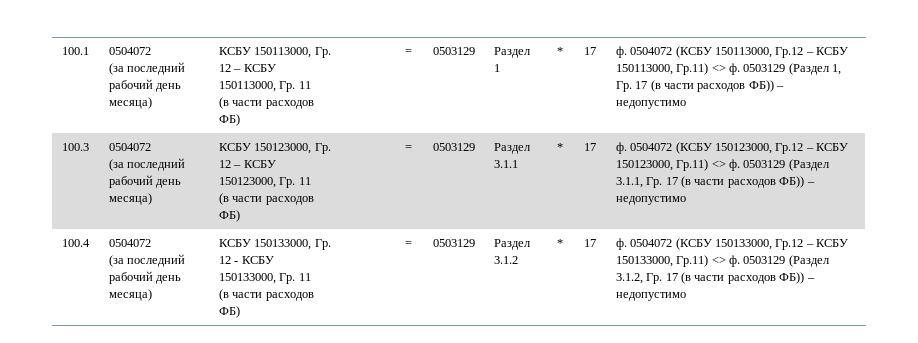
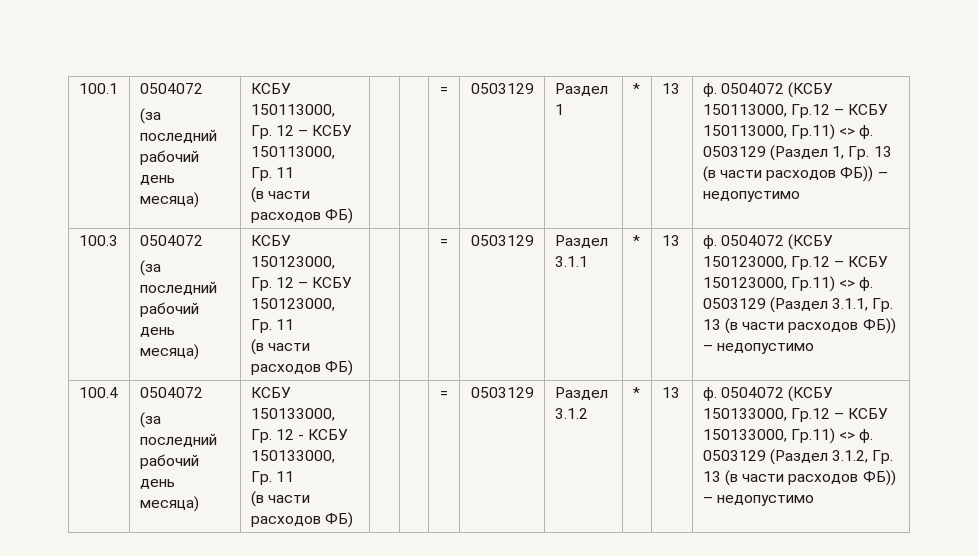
- Раздел 1 | * | 17
+ Раздел 1 | * | 13
- 0503129 (Раздел 1, Гр. 17 (в части расходов ФБ)) – недопустимо
+ 0503129 (Раздел 1, Гр. 13 (в части расходов ФБ)) – недопустимо
- Раздел 3.1.1 | * | 17
+ Раздел 3.1.1 | * | 13
- 0503129 (Раздел 3.1.1, Гр. 17 (в части расходов ФБ)) – недопустимо
+ 0503129 (Раздел 3.1.1, Гр. 13 (в части расходов ФБ)) – недопустимо
- Раздел 3.1.2 | * | 17
+ Раздел 3.1.2 | * | 13
- 0503129 (Раздел 3.1.2, Гр. 17 (в части расходов ФБ)) – недопустимо
+ 0503129 (Раздел 3.1.2, Гр. 13 (в части расходов ФБ)) – недопустимо

